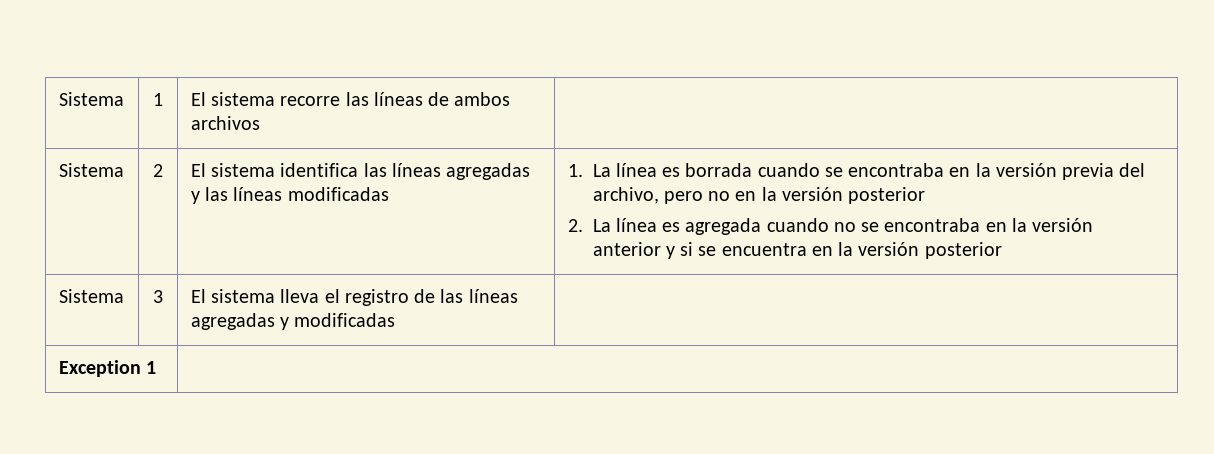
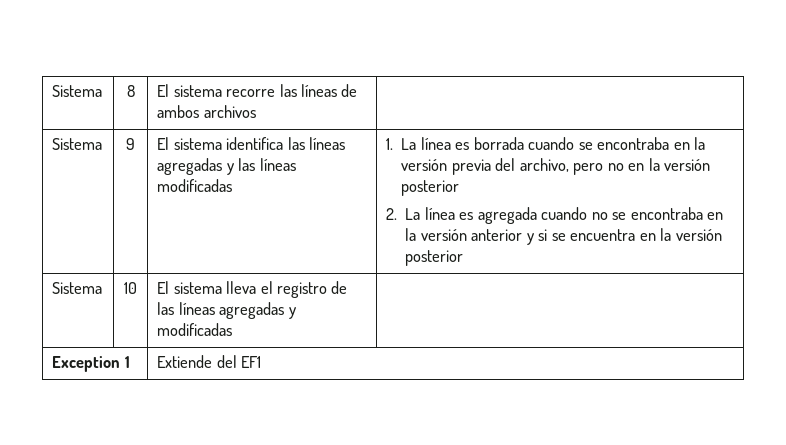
- Sistema | 1 | El sistema recorre las líneas de ambos archivos |
+ Sistema | 8 | El sistema recorre las líneas de ambos archivos |
- 2
+ 9
- Sistema | 3 | El sistema lleva el registro de las líneas agregadas y modificadas |
+ Sistema | 10 | El sistema lleva el registro de las líneas agregadas y modificadas |
- Exception 1 |
+ Exception 1 | Extiende del EF1

